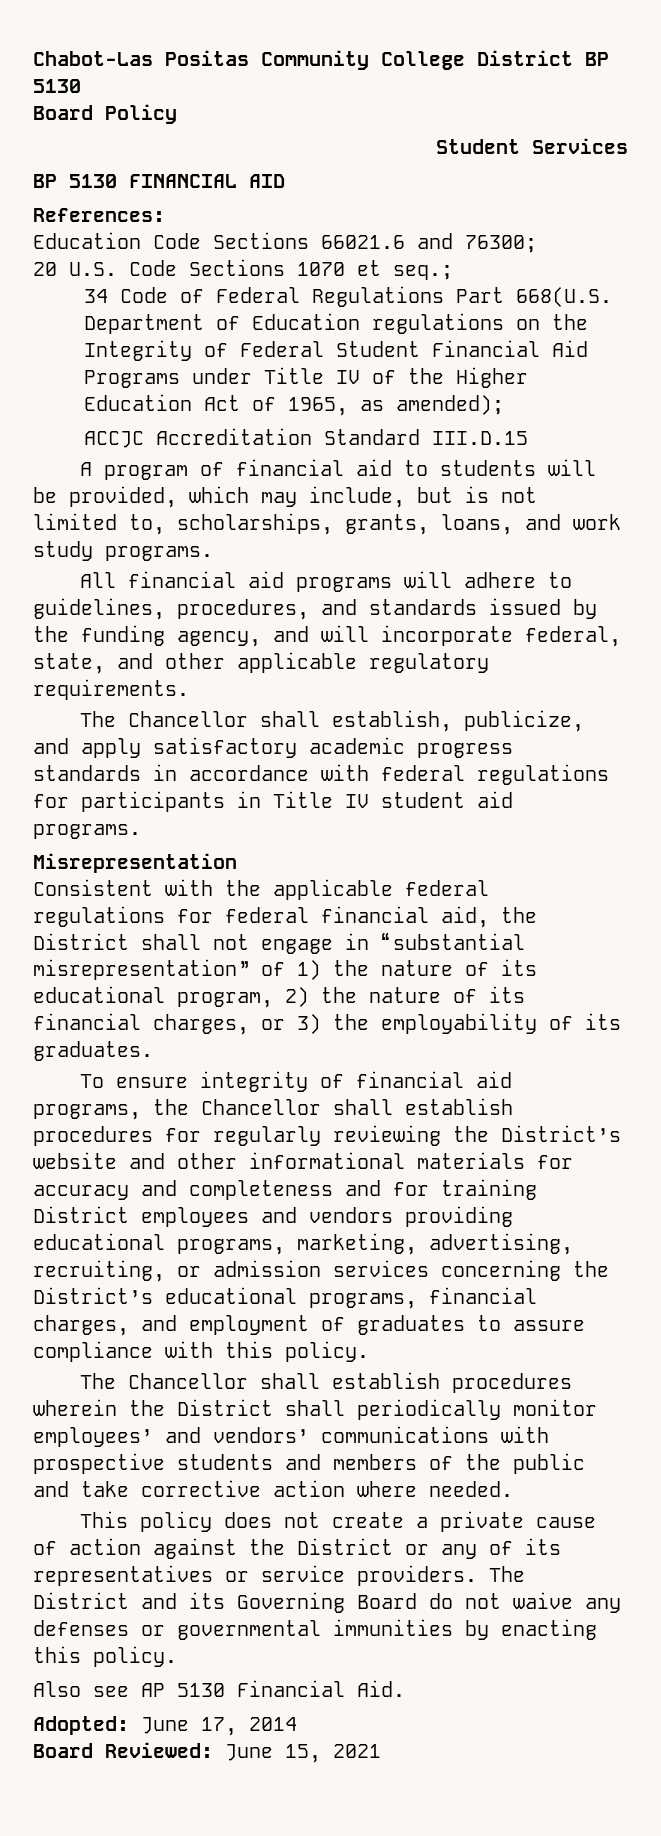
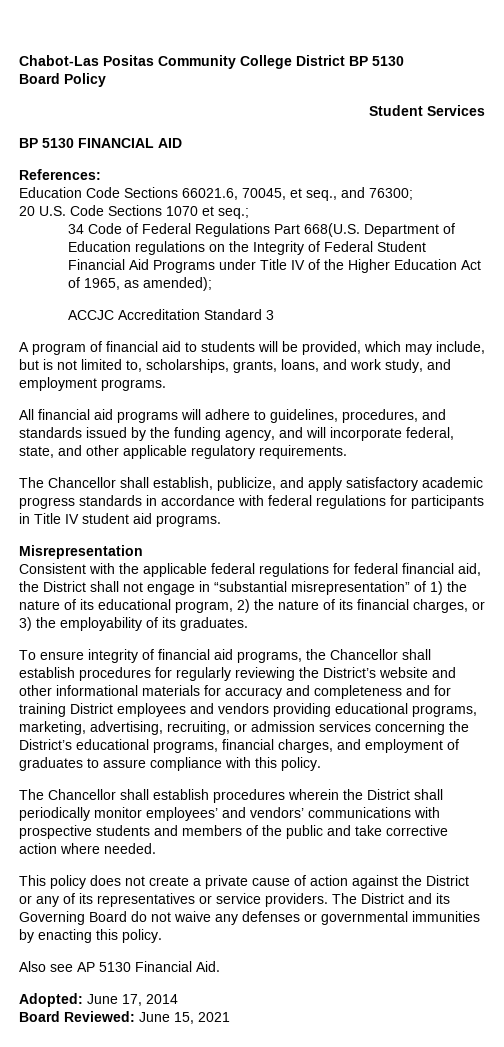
- Education Code Sections 66021.6 and 76300;
+ Education Code Sections 66021.6, 70045, et seq., and 76300;
- ACCJC Accreditation Standard III.D.15
+ ACCJC Accreditation Standard 3
- A program of financial aid to students will be provided, which may include, but is not limited to, scholarships, grants, loans, and work study programs.
+ A program of financial aid to students will be provided, which may include, but is not limited to, scholarships, grants, loans, and work study, and employment programs.

